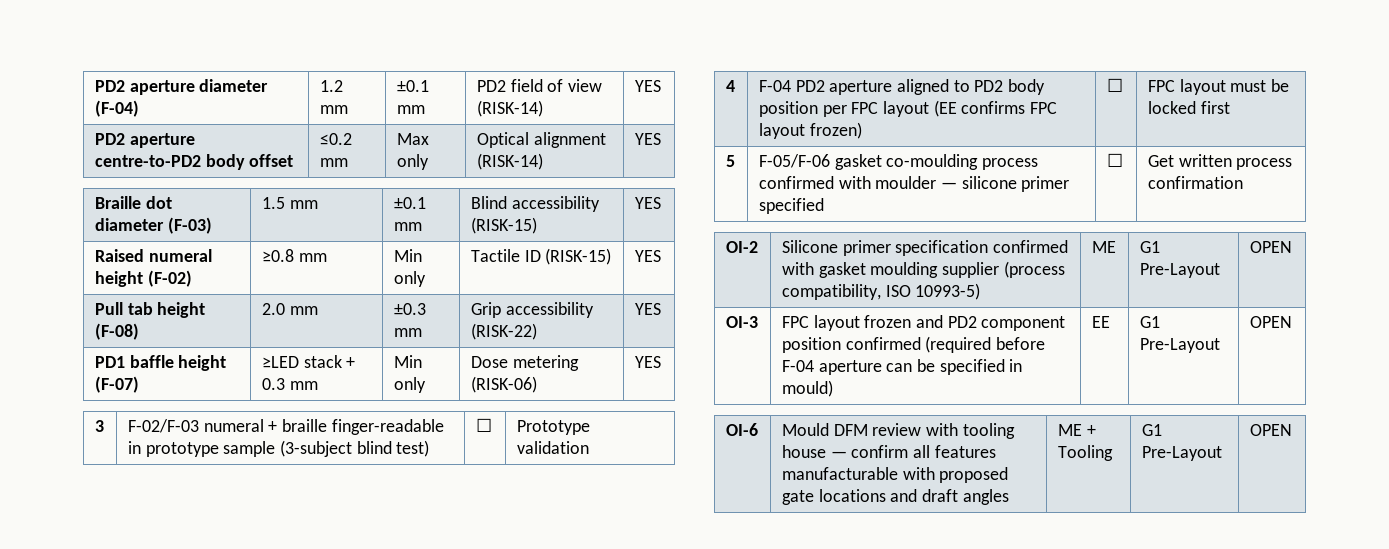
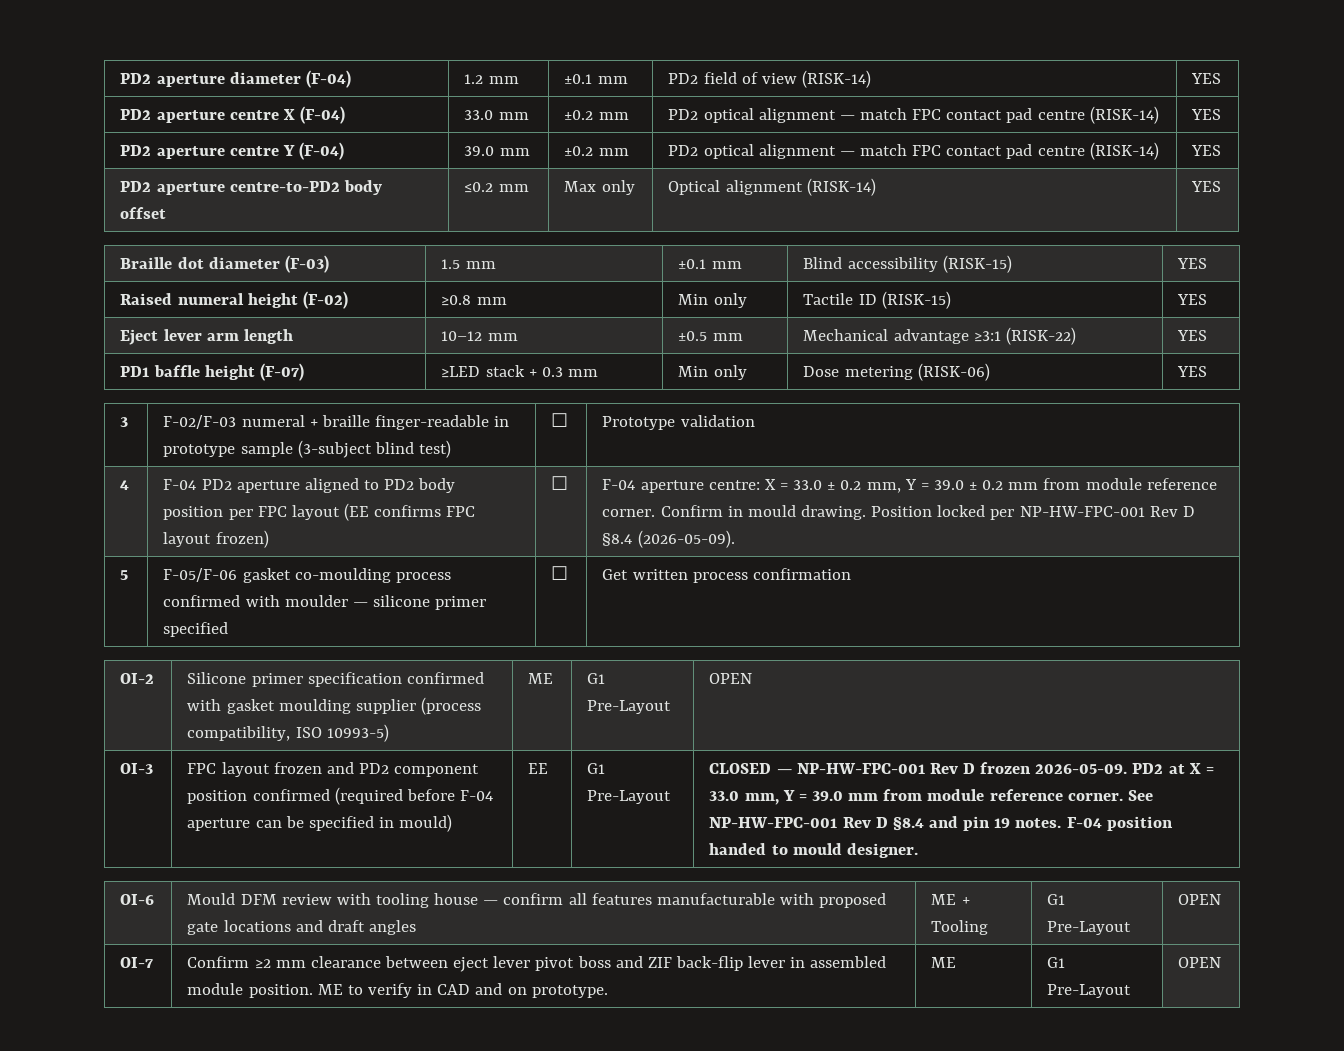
+ PD2 aperture centre X (F-04) | 33.0 mm | ±0.2 mm | PD2 optical alignment — match FPC contact pad centre (RISK-14) | YES
+ PD2 aperture centre Y (F-04) | 39.0 mm | ±0.2 mm | PD2 optical alignment — match FPC contact pad centre (RISK-14) | YES
- Pull tab height (F-08) | 2.0 mm | ±0.3 mm | Grip accessibility (RISK-22) | YES
+ Eject lever arm length | 10–12 mm | ±0.5 mm | Mechanical advantage ≥3:1 (RISK-22) | YES
- FPC layout must be locked first
+ F-04 aperture centre: X = 33.0 ± 0.2 mm, Y = 39.0 ± 0.2 mm from module reference corner. Confirm in mould drawing. Position locked per NP-HW-FPC-001 Rev D §8.4 (2026-05-09).
- EE | G1 Pre-Layout | OPEN
+ EE | G1 Pre-Layout | CLOSED — NP-HW-FPC-001 Rev D frozen 2026-05-09. PD2 at X = 33.0 mm, Y = 39.0 mm from module reference corner. See NP-HW-FPC-001 Rev D §8.4 and pin 19 notes. F-04 position handed to mould designer.
+ OI-7 | Confirm ≥2 mm clearance between eject lever pivot boss and ZIF back-flip lever in assembled module position. ME to verify in CAD and on prototype. | ME | G1 Pre-Layout | OPEN

